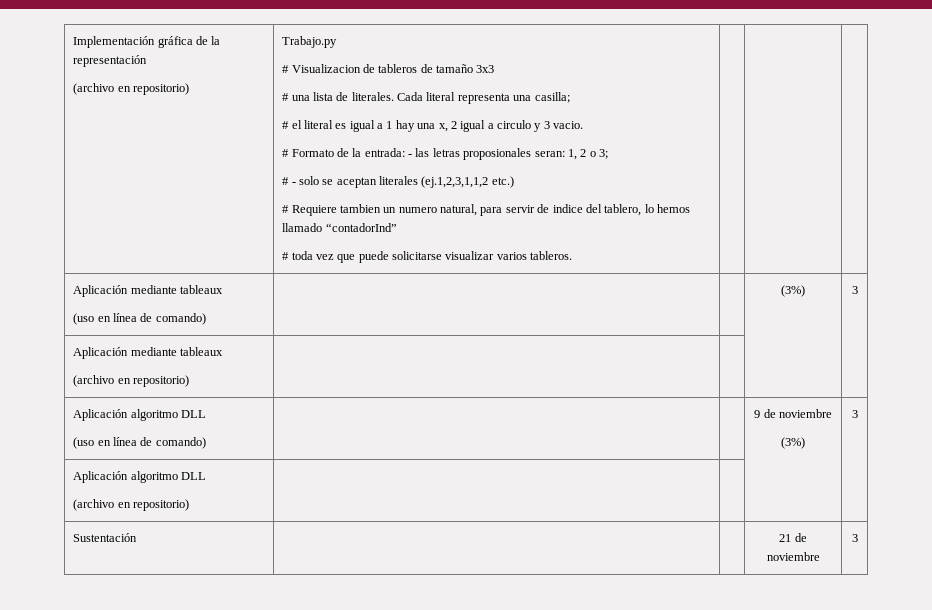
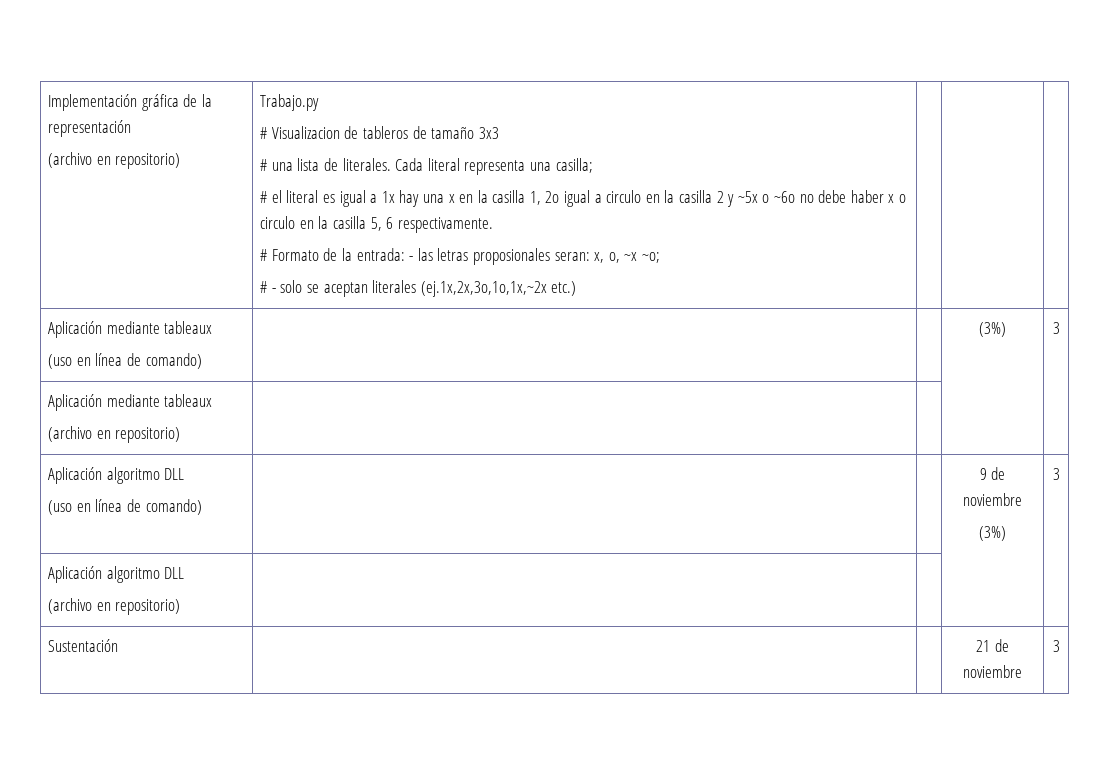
- # el literal es igual a 1 hay una x, 2 igual a circulo y 3 vacio.
+ # el literal es igual a 1x hay una x en la casilla 1, 2o igual a circulo en la casilla 2 y ~5x o ~6o no debe haber x o circulo en la casilla 5, 6 respectivamente.
- # Formato de la entrada: - las letras proposionales seran: 1, 2 o 3;
+ # Formato de la entrada: - las letras proposionales seran: x, o, ~x ~o;
- # - solo se aceptan literales (ej.1,2,3,1,1,2 etc.)
+ # - solo se aceptan literales (ej.1x,2x,3o,1o,1x,~2x etc.)
- # Requiere tambien un numero natural, para servir de indice del tablero, lo hemos llamado “contadorInd”
- # toda vez que puede solicitarse visualizar varios tableros.

